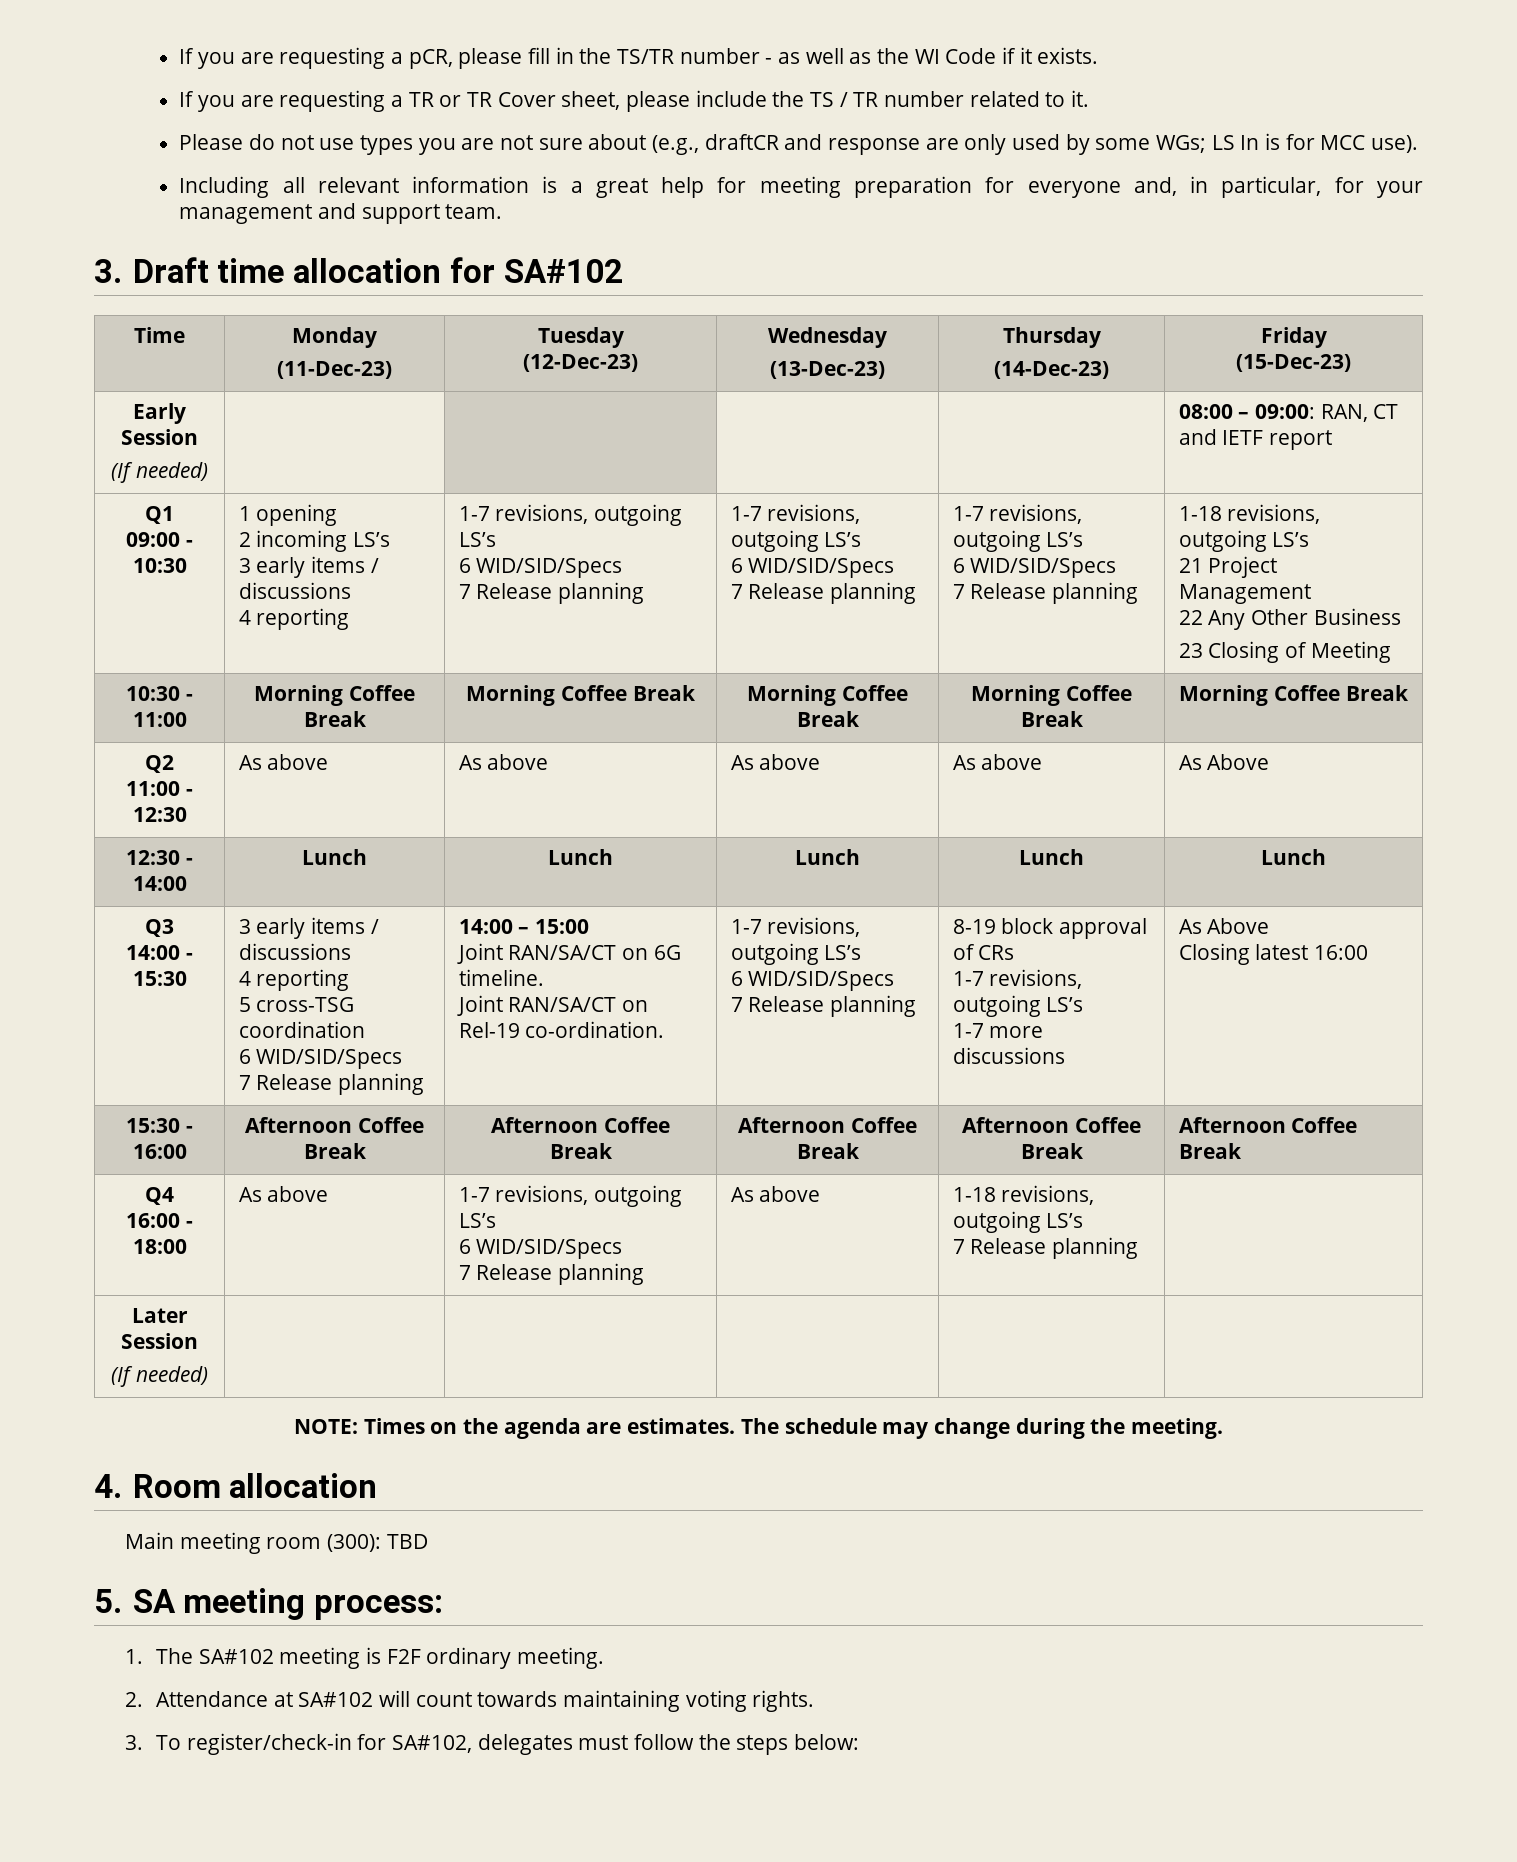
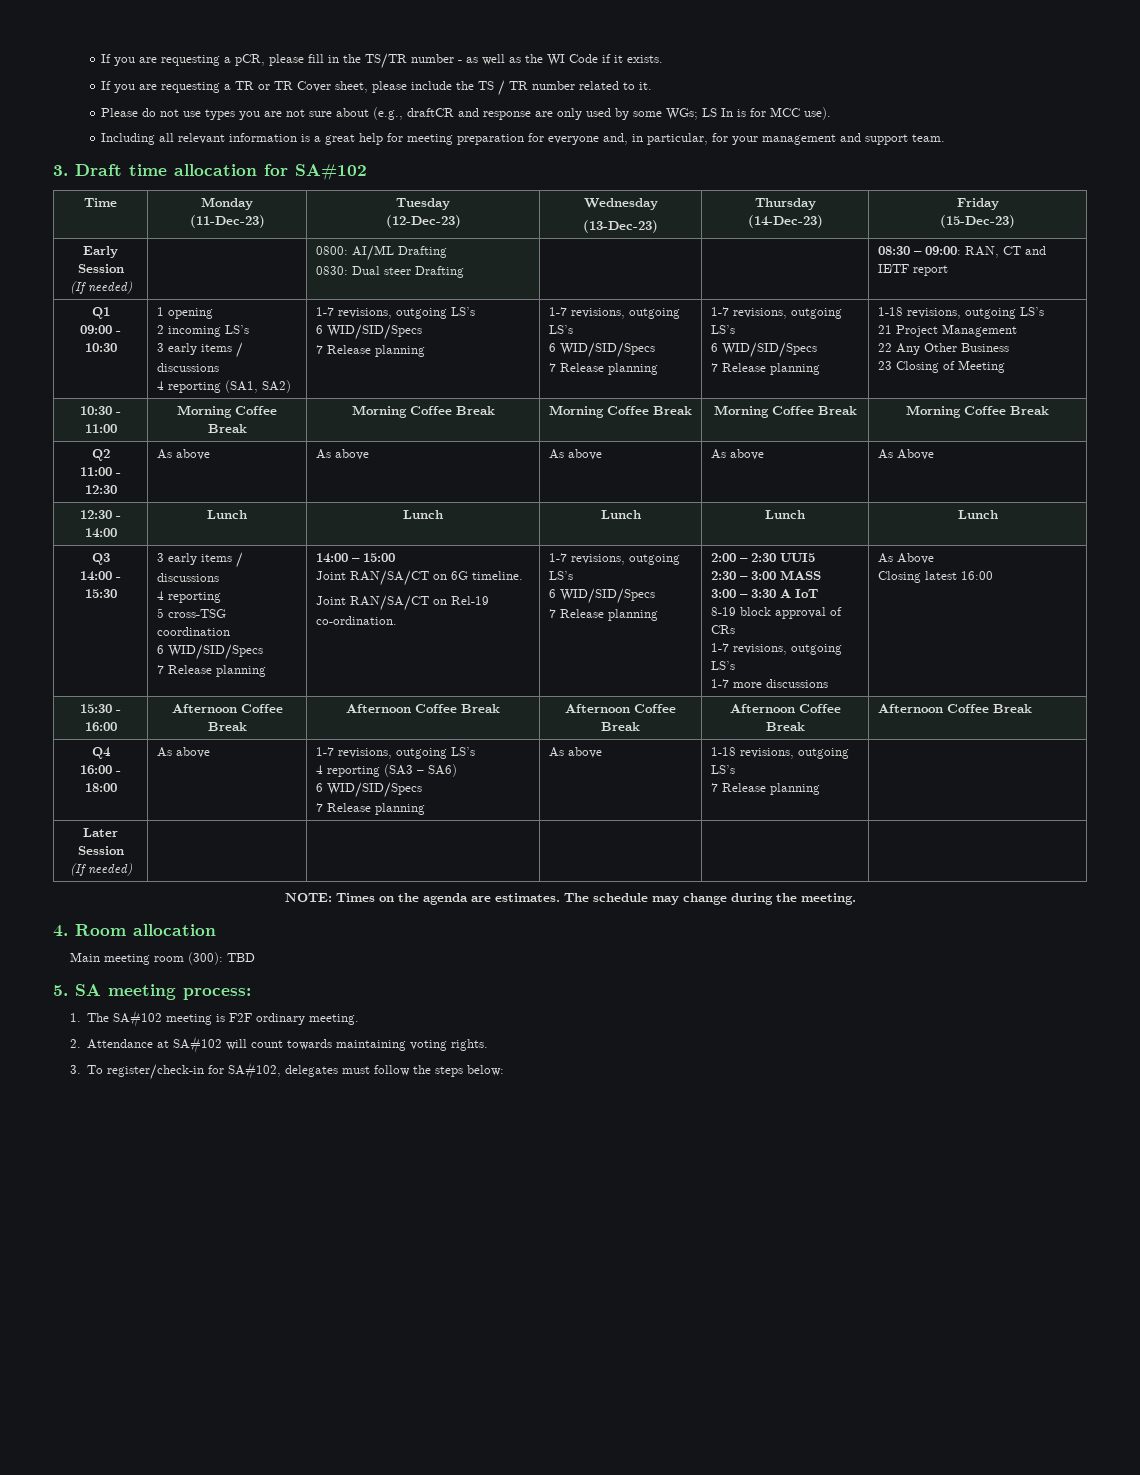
  Early Session
- (If needed) | | | | | 08:00 – 09:00: RAN, CT and IETF report
+ (If needed) | | 0800: AI/ML Drafting
+ 0830: Dual steer Drafting | | | 08:30 – 09:00: RAN, CT and IETF report
  2 incoming LS’s
  3 early items / discussions
- 4 reporting
+ 4 reporting (SA1, SA2)
+ 2:00 – 2:30 UUI5
+ 2:30 – 3:00 MASS
+ 3:00 – 3:30 A IoT
  Q4
  16:00 - 18:00 | As above | 1-7 revisions, outgoing LS’s
+ 4 reporting (SA3 – SA6)

